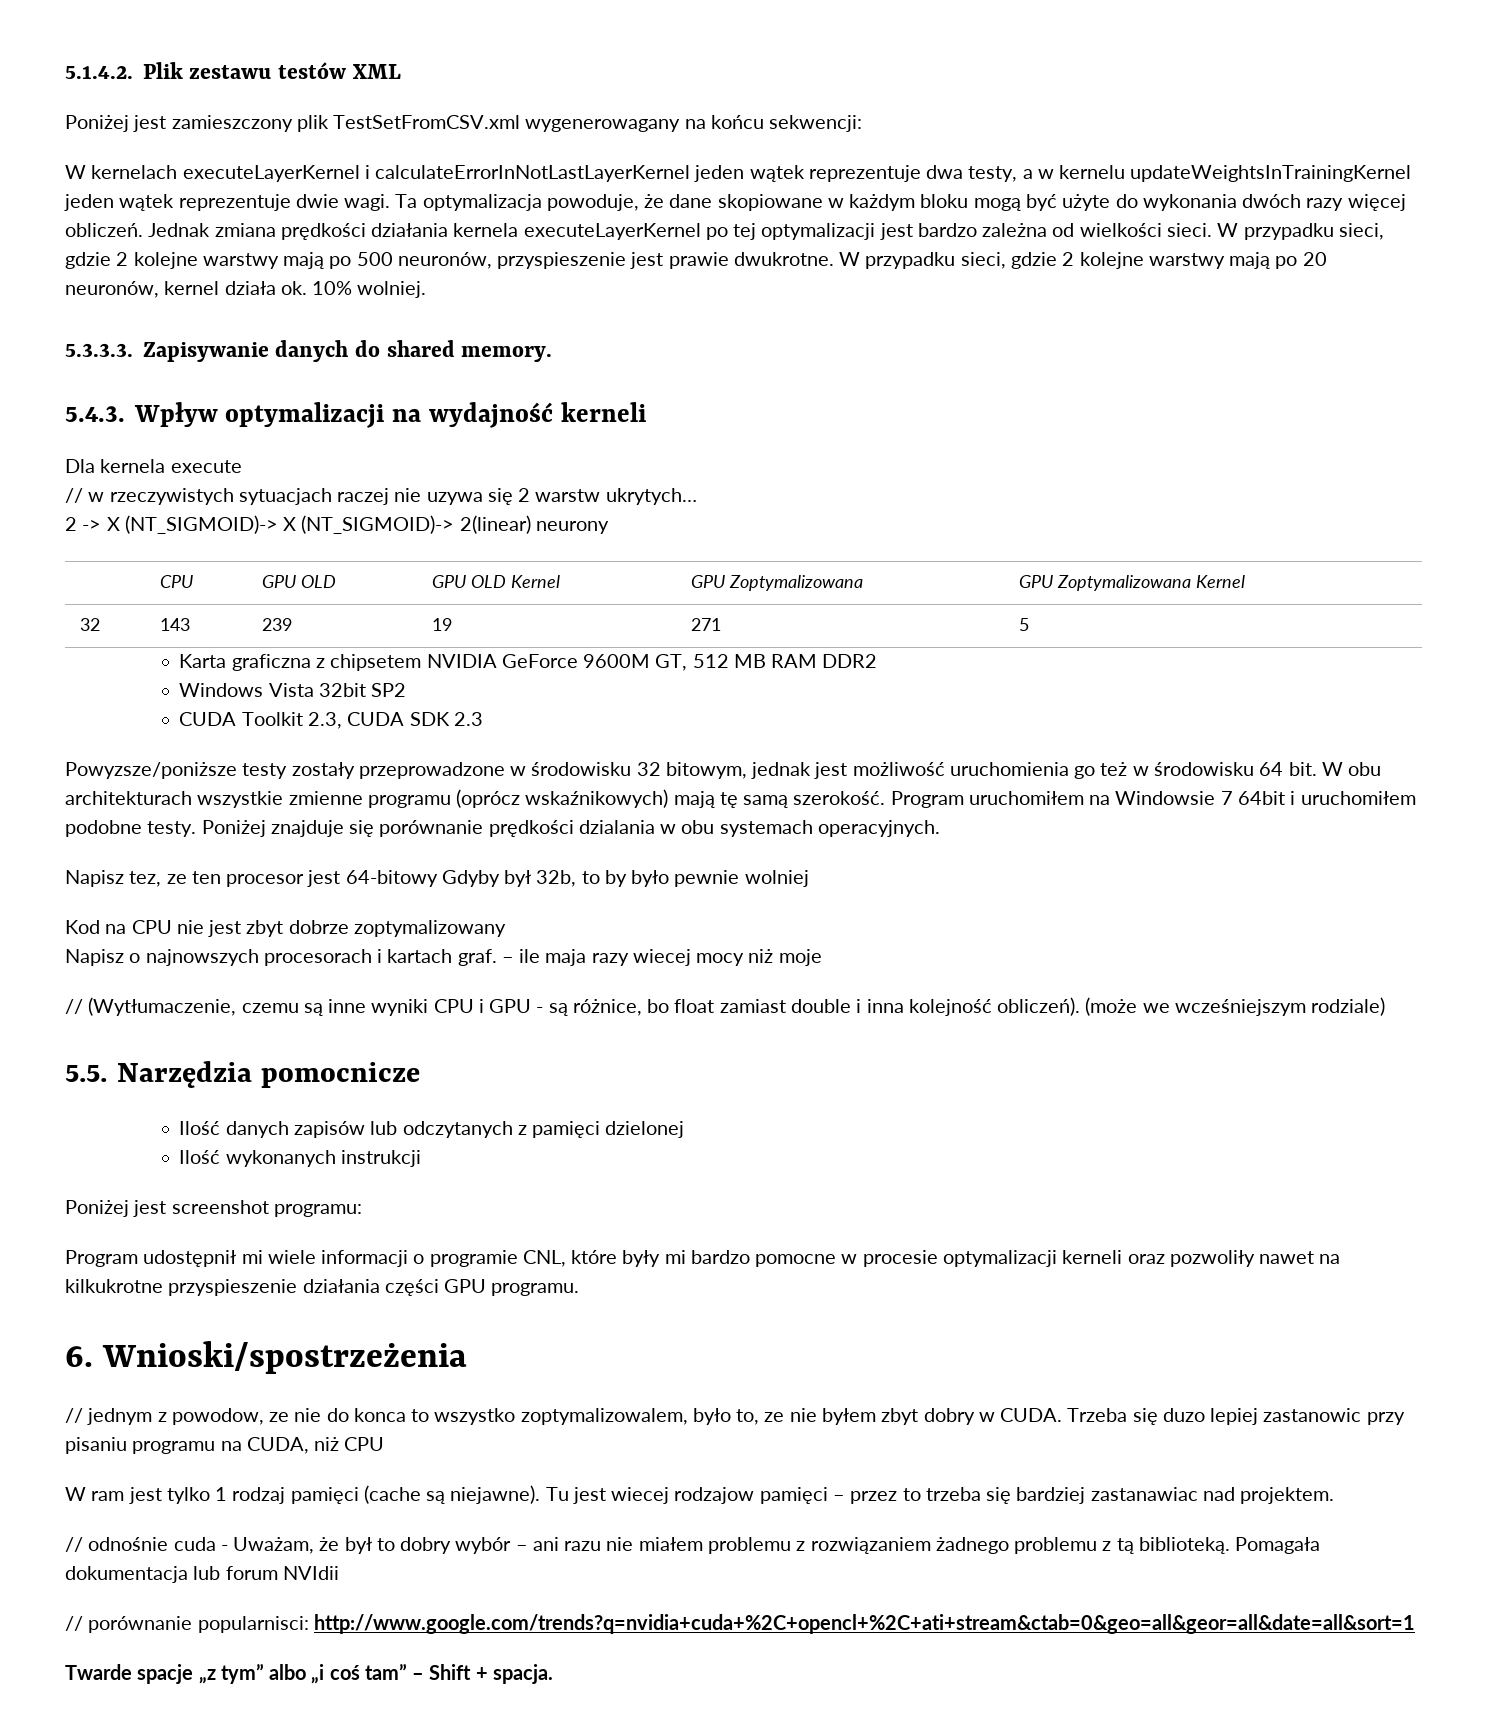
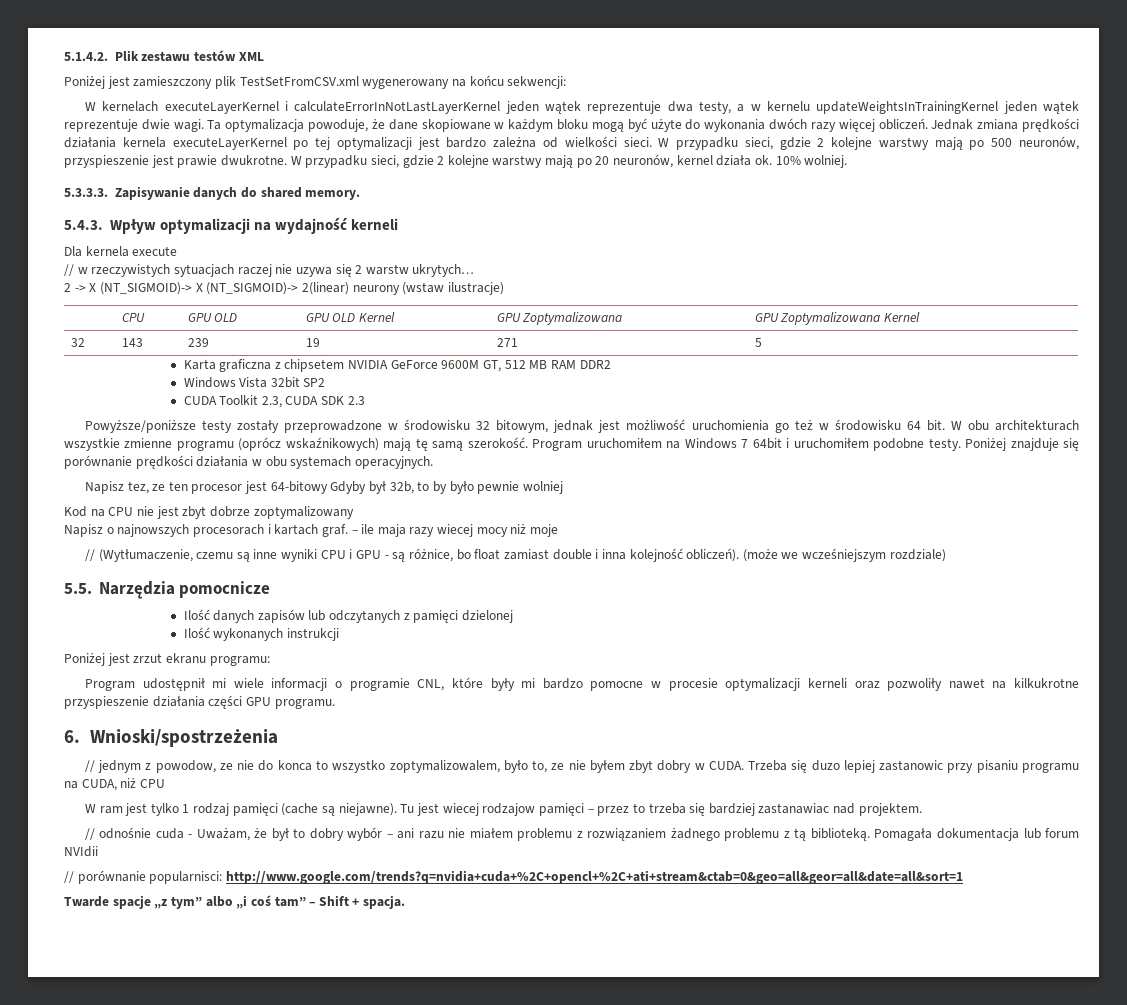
- Poniżej jest zamieszczony plik TestSetFromCSV.xml wygenerowagany na końcu sekwencji:
+ Poniżej jest zamieszczony plik TestSetFromCSV.xml wygenerowany na końcu sekwencji:
- 2 -> X (NT_SIGMOID)-> X (NT_SIGMOID)-> 2(linear) neurony
+ 2 -> X (NT_SIGMOID)-> X (NT_SIGMOID)-> 2(linear) neurony (wstaw ilustracje)
- Powyzsze/poniższe testy zostały przeprowadzone w środowisku 32 bitowym, jednak jest możliwość uruchomienia go też w środowisku 64 bit.
+ Powyższe/poniższe testy zostały przeprowadzone w środowisku 32 bitowym, jednak jest możliwość uruchomienia go też w środowisku 64 bit.
- Program uruchomiłem na Windowsie 7 64bit i uruchomiłem podobne testy.
+ Program uruchomiłem na Windows 7 64bit i uruchomiłem podobne testy.
- Poniżej znajduje się porównanie prędkości dzialania w obu systemach operacyjnych.
+ Poniżej znajduje się porównanie prędkości działania w obu systemach operacyjnych.
- (może we wcześniejszym rodziale)
+ (może we wcześniejszym rozdziale)
- Poniżej jest screenshot programu:
+ Poniżej jest zrzut ekranu programu:

